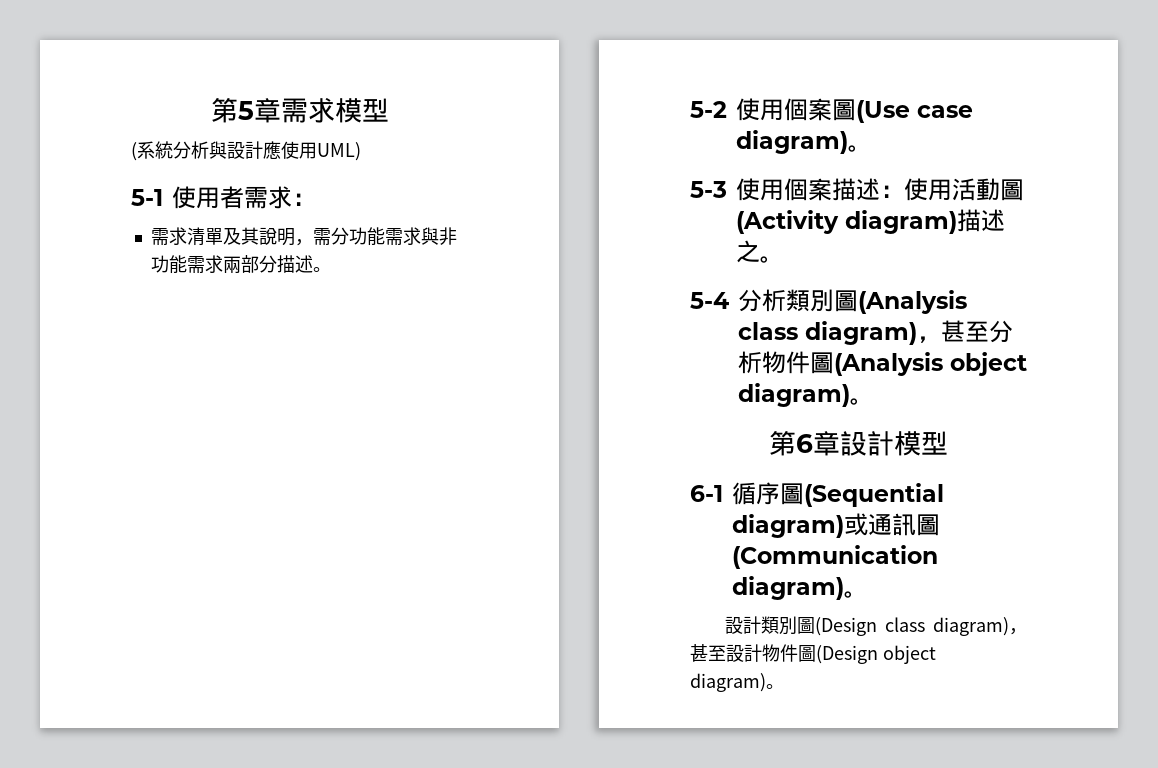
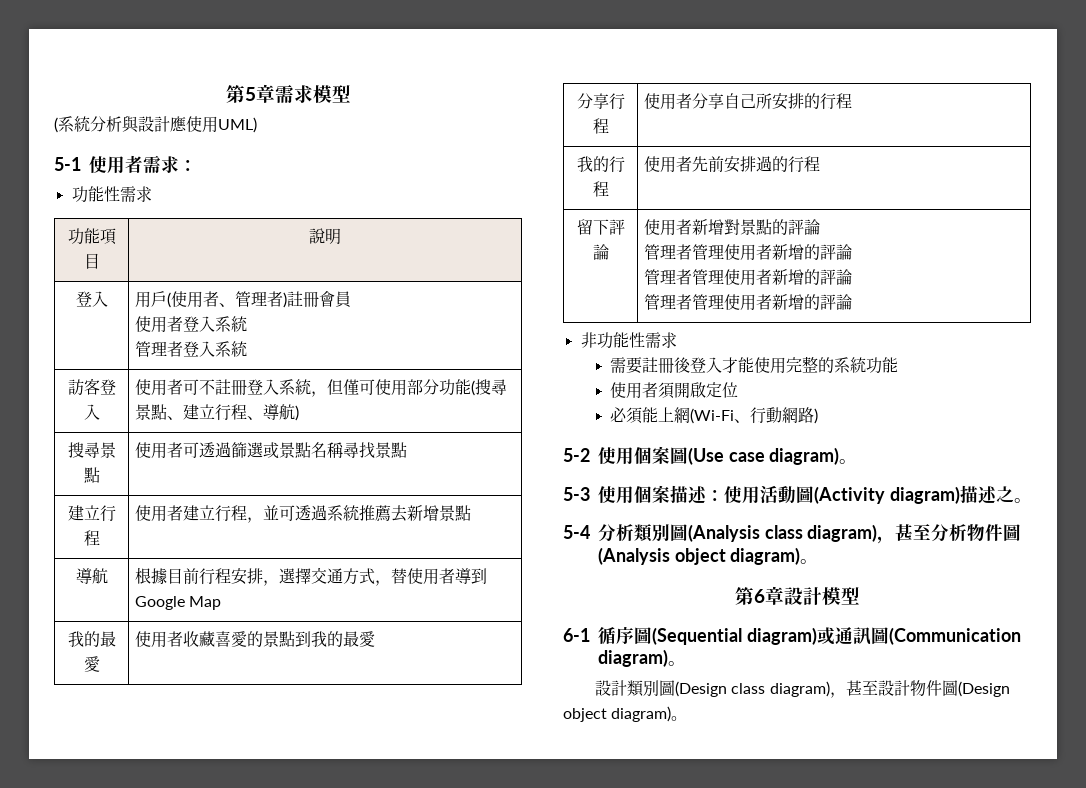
  5-1使用者需求：
- 需求清單及其說明，需分功能需求與非功能需求兩部分描述。
+ 功能性需求
+ 功能項目 | 說明
+ 登入 | 用戶(使用者、管理者)註冊會員
+ 使用者登入系統
+ 管理者登入系統
+ 訪客登入 | 使用者可不註冊登入系統，但僅可使用部分功能(搜尋景點、建立行程、導航)
+ 搜尋景點 | 使用者可透過篩選或景點名稱尋找景點
+ 建立行程 | 使用者建立行程，並可透過系統推薦去新增景點
+ 導航 | 根據目前行程安排，選擇交通方式，替使用者導到Google Map
+ 我的最愛 | 使用者收藏喜愛的景點到我的最愛
+ 分享行程 | 使用者分享自己所安排的行程
+ 我的行程 | 使用者先前安排過的行程
+ 留下評論 | 使用者新增對景點的評論
+ 管理者管理使用者新增的評論
+ 管理者管理使用者新增的評論
+ 管理者管理使用者新增的評論
+ 非功能性需求
+ 需要註冊後登入才能使用完整的系統功能
+ 使用者須開啟定位
+ 必須能上網(Wi-Fi、行動網路)

